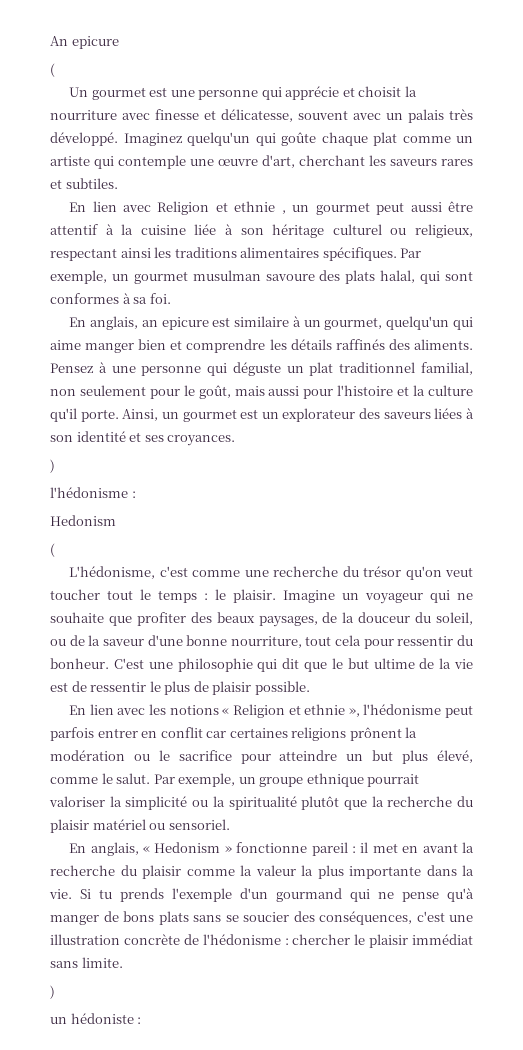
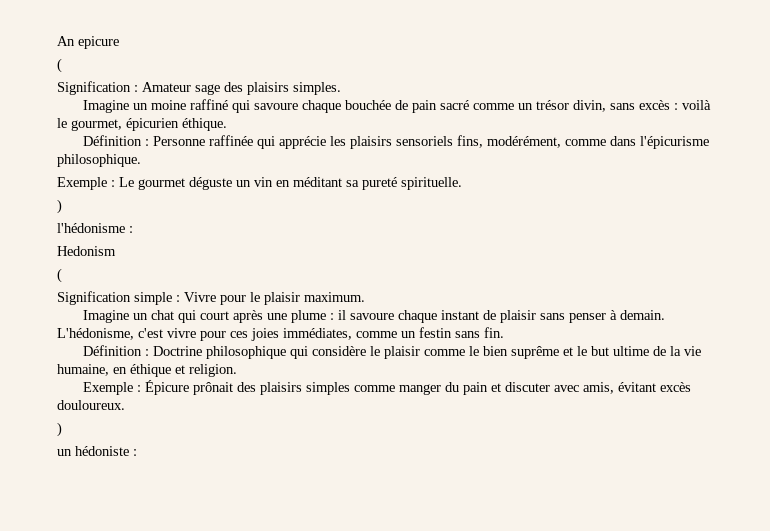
- Un gourmet est une personne qui apprécie et choisit la nourriture avec finesse et délicatesse, souvent avec un palais très développé. Imaginez quelqu'un qui goûte chaque plat comme un artiste qui contemple une œuvre d'art, cherchant les saveurs rares et subtiles.
- En lien avec Religion et ethnie , un gourmet peut aussi être attentif à la cuisine liée à son héritage culturel ou religieux, respectant ainsi les traditions alimentaires spécifiques. Par exemple, un gourmet musulman savoure des plats halal, qui sont conformes à sa foi.
- En anglais, an epicure est similaire à un gourmet, quelqu'un qui aime manger bien et comprendre les détails raffinés des aliments. Pensez à une personne qui déguste un plat traditionnel familial, non seulement pour le goût, mais aussi pour l'histoire et la culture qu'il porte. Ainsi, un gourmet est un explorateur des saveurs liées à son identité et ses croyances.
+ Signification : Amateur sage des plaisirs simples.
+ Imagine un moine raffiné qui savoure chaque bouchée de pain sacré comme un trésor divin, sans excès : voilà le gourmet, épicurien éthique.
+ Définition : Personne raffinée qui apprécie les plaisirs sensoriels fins, modérément, comme dans l'épicurisme philosophique.
+ Exemple : Le gourmet déguste un vin en méditant sa pureté spirituelle.
- L'hédonisme, c'est comme une recherche du trésor qu'on veut toucher tout le temps : le plaisir. Imagine un voyageur qui ne souhaite que profiter des beaux paysages, de la douceur du soleil, ou de la saveur d'une bonne nourriture, tout cela pour ressentir du bonheur. C'est une philosophie qui dit que le but ultime de la vie est de ressentir le plus de plaisir possible.
- En lien avec les notions « Religion et ethnie », l'hédonisme peut parfois entrer en conflit car certaines religions prônent la modération ou le sacrifice pour atteindre un but plus élevé, comme le salut. Par exemple, un groupe ethnique pourrait valoriser la simplicité ou la spiritualité plutôt que la recherche du plaisir matériel ou sensoriel.
- En anglais, « Hedonism » fonctionne pareil : il met en avant la recherche du plaisir comme la valeur la plus importante dans la vie. Si tu prends l'exemple d'un gourmand qui ne pense qu'à manger de bons plats sans se soucier des conséquences, c'est une illustration concrète de l'hédonisme : chercher le plaisir immédiat sans limite.
+ Signification simple : Vivre pour le plaisir maximum.
+ Imagine un chat qui court après une plume : il savoure chaque instant de plaisir sans penser à demain. L'hédonisme, c'est vivre pour ces joies immédiates, comme un festin sans fin.
+ Définition : Doctrine philosophique qui considère le plaisir comme le bien suprême et le but ultime de la vie humaine, en éthique et religion.
+ Exemple : Épicure prônait des plaisirs simples comme manger du pain et discuter avec amis, évitant excès douloureux.

